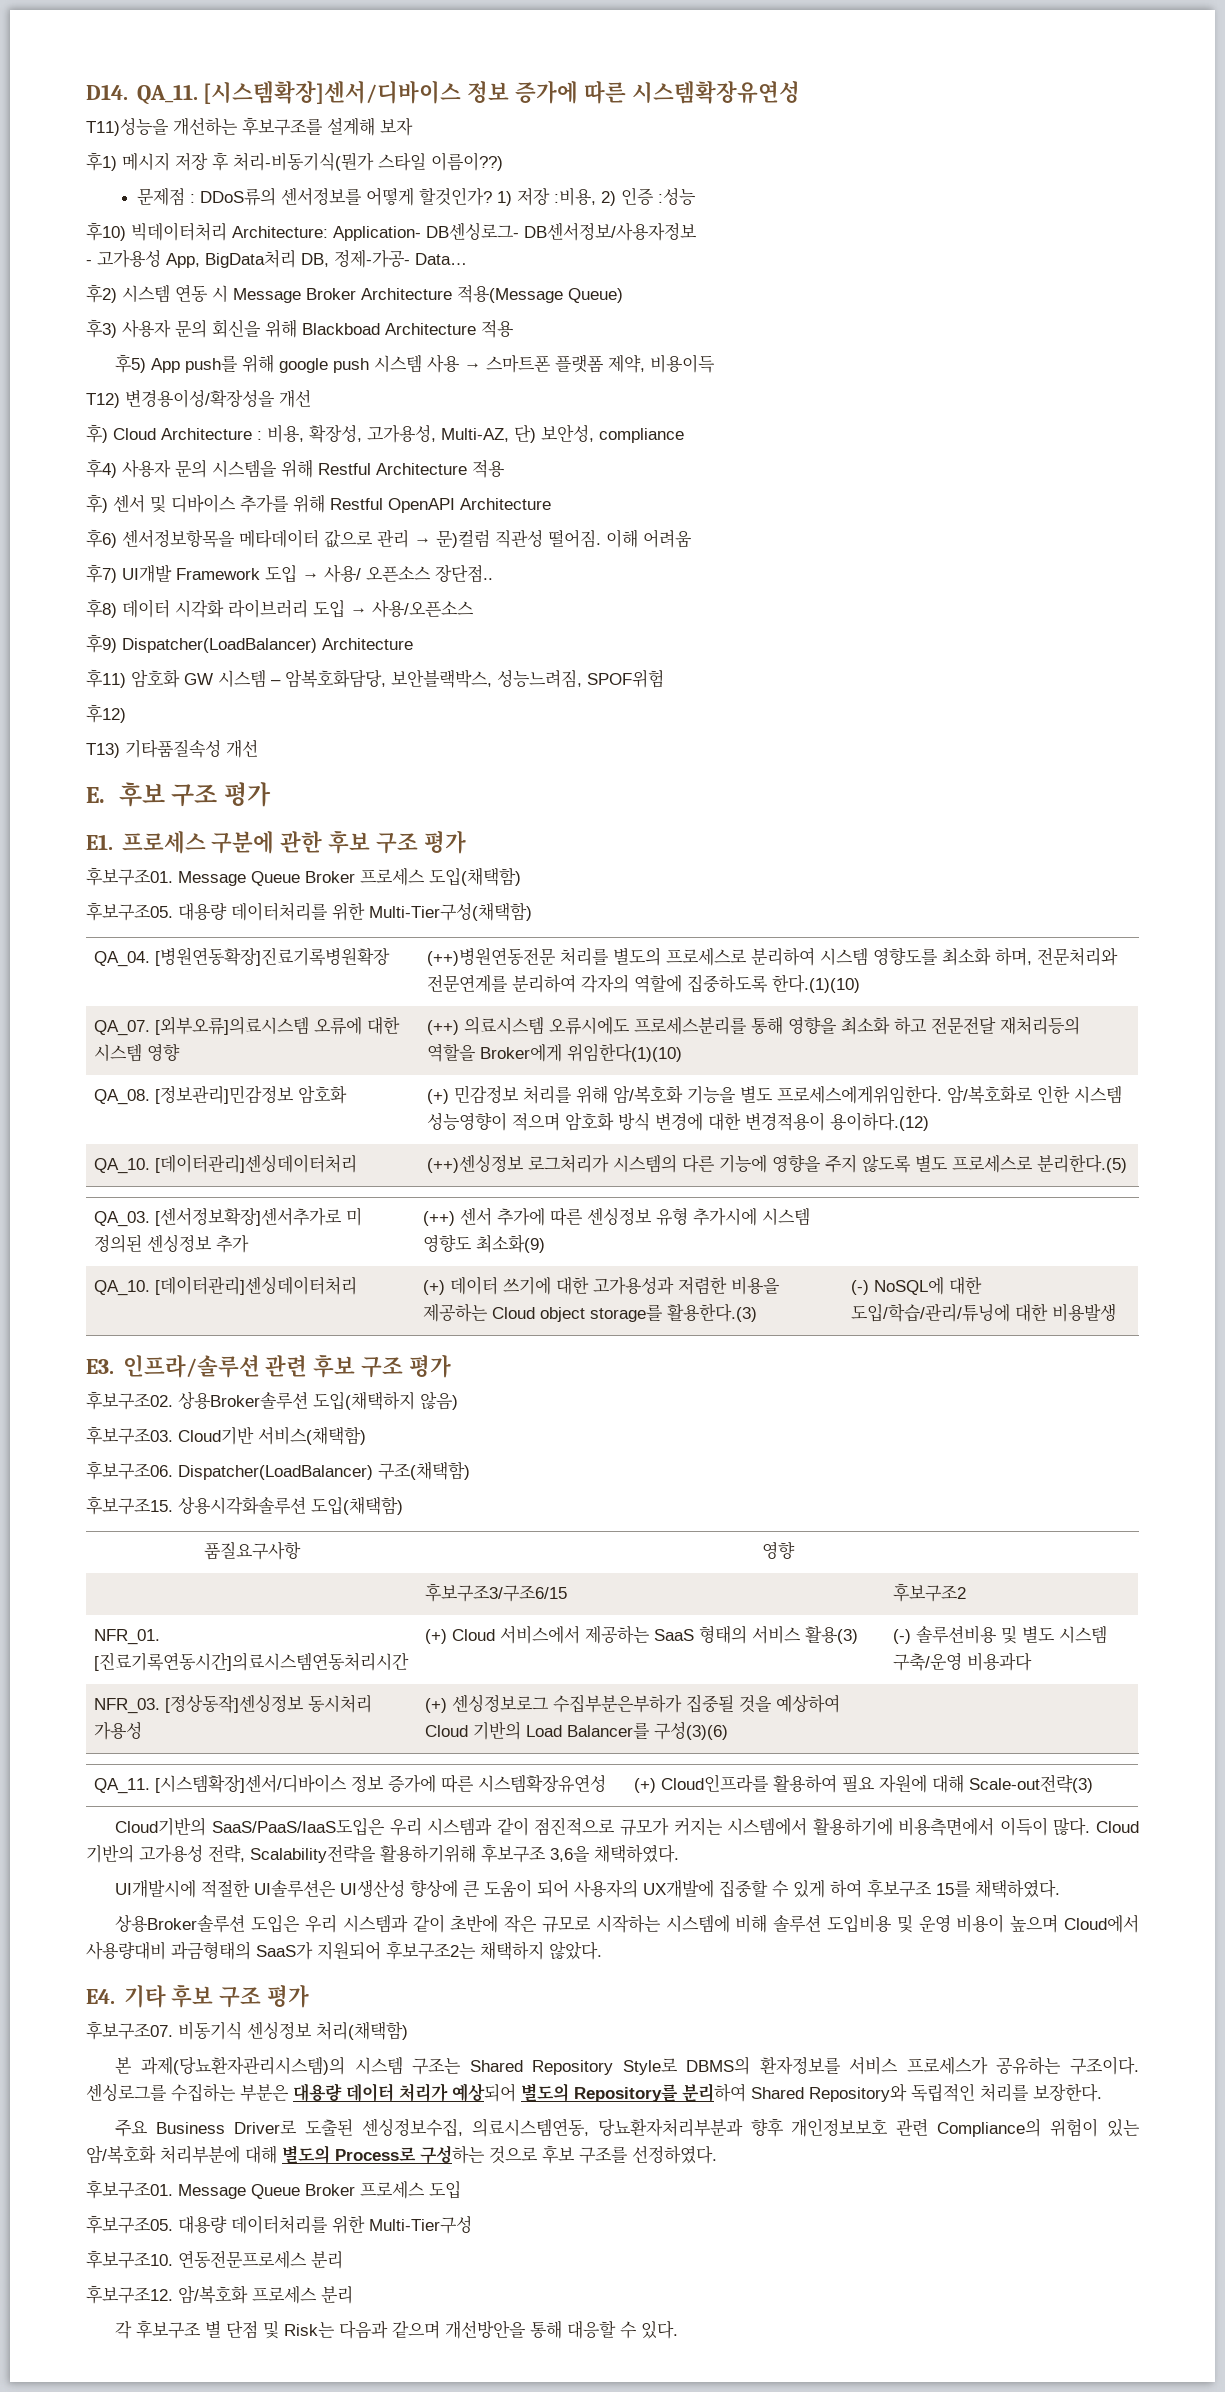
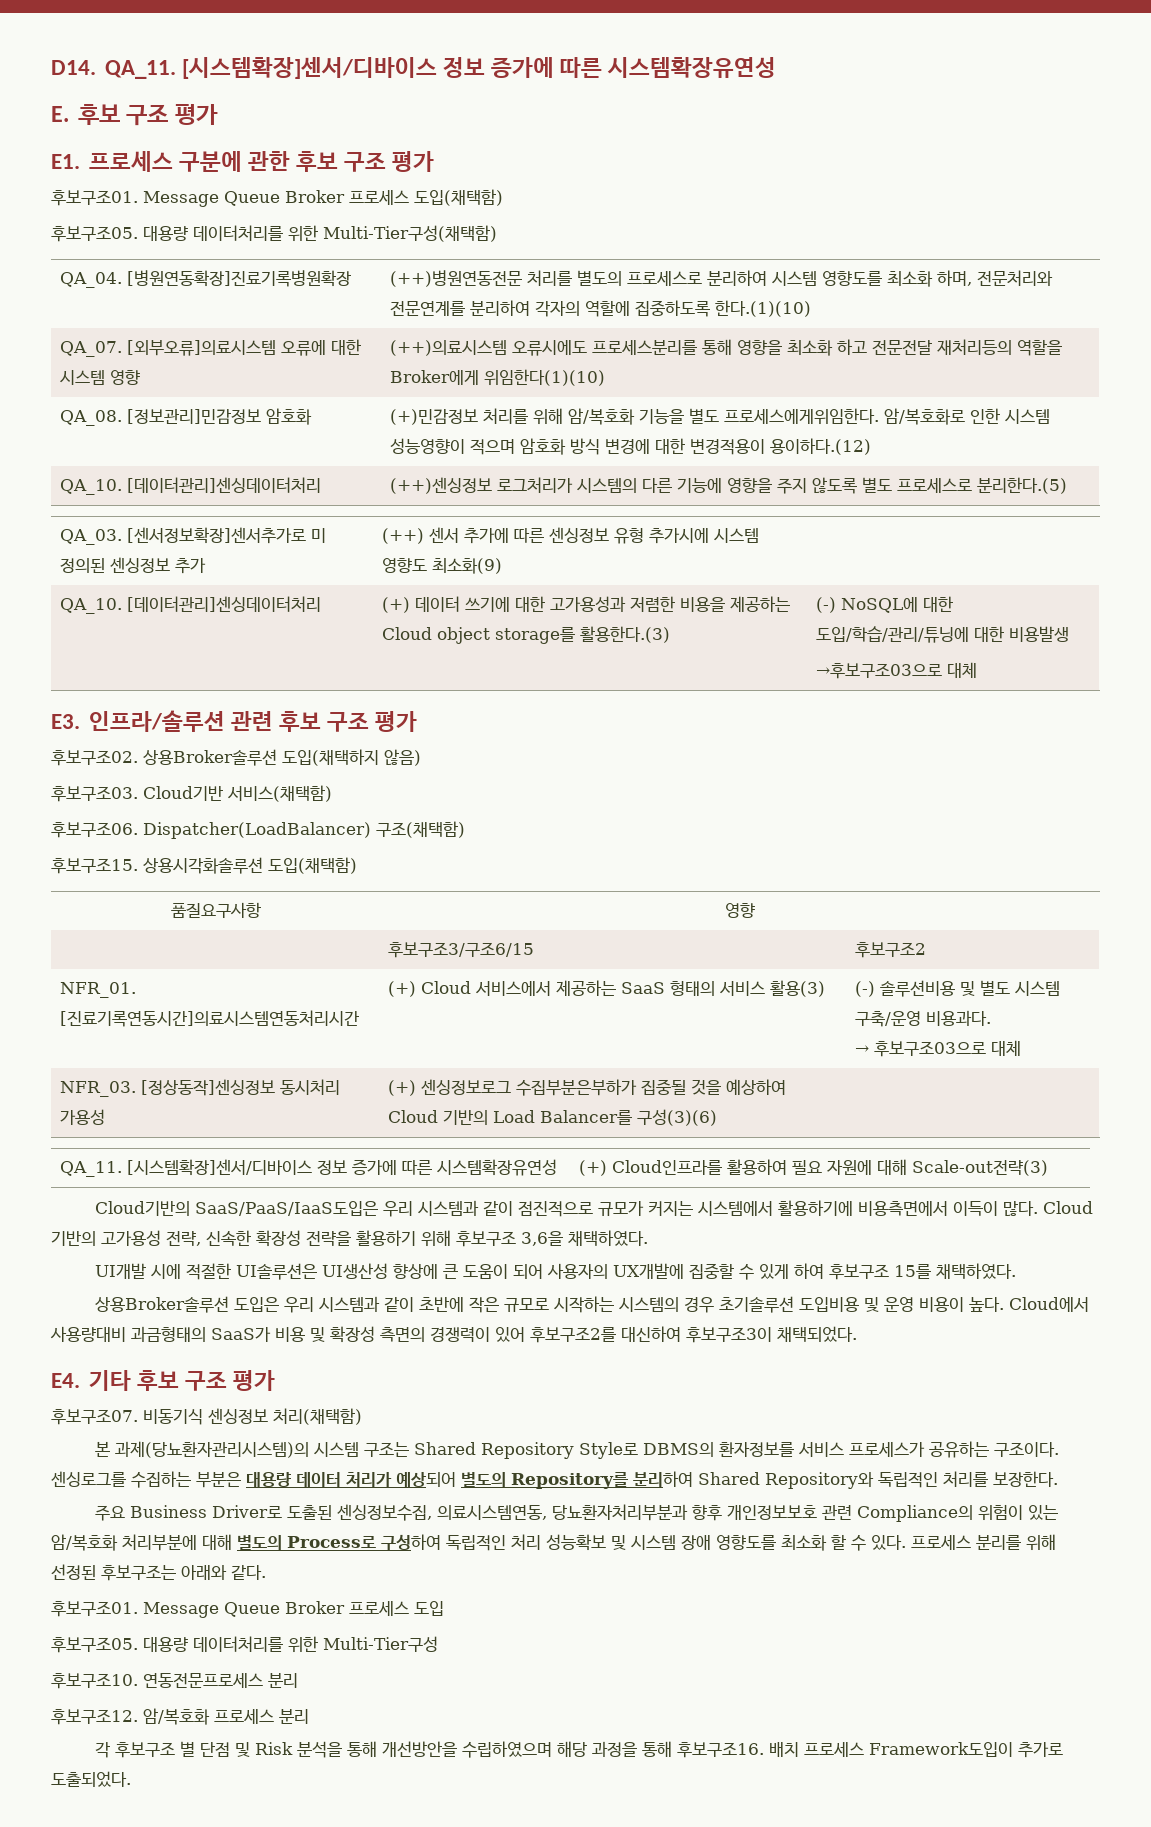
- T11)성능을 개선하는 후보구조를 설계해 보자
- 후1) 메시지 저장 후 처리-비동기식(뭔가 스타일 이름이??)
- 문제점 : DDoS류의 센서정보를 어떻게 할것인가? 1) 저장 :비용, 2) 인증 :성능
- 후10) 빅데이터처리 Architecture: Application- DB센싱로그- DB센서정보/사용자정보
- - 고가용성 App, BigData처리 DB, 정제-가공- Data…
- 후2) 시스템 연동 시 Message Broker Architecture 적용(Message Queue)
- 후3) 사용자 문의 회신을 위해 Blackboad Architecture 적용
- 후5) App push를 위해 google push 시스템 사용 → 스마트폰 플랫폼 제약, 비용이득
- T12) 변경용이성/확장성을 개선
- 후) Cloud Architecture : 비용, 확장성, 고가용성, Multi-AZ, 단) 보안성, compliance
- 후4) 사용자 문의 시스템을 위해 Restful Architecture 적용
- 후) 센서 및 디바이스 추가를 위해 Restful OpenAPI Architecture
- 후6) 센서정보항목을 메타데이터 값으로 관리 → 문)컬럼 직관성 떨어짐. 이해 어려움
- 후7) UI개발 Framework 도입 → 사용/ 오픈소스 장단점..
- 후8) 데이터 시각화 라이브러리 도입 → 사용/오픈소스
- 후9) Dispatcher(LoadBalancer) Architecture
- 후11) 암호화 GW 시스템 – 암복호화담당, 보안블랙박스, 성능느려짐, SPOF위험
- 후12)
- T13) 기타품질속성 개선
- QA_07. [외부오류]의료시스템 오류에 대한 시스템 영향 | (++) 의료시스템 오류시에도 프로세스분리를 통해 영향을 최소화 하고 전문전달 재처리등의 역할을 Broker에게 위임한다(1)(10)
+ QA_07. [외부오류]의료시스템 오류에 대한 시스템 영향 | (++)의료시스템 오류시에도 프로세스분리를 통해 영향을 최소화 하고 전문전달 재처리등의 역할을 Broker에게 위임한다(1)(10)
- QA_08. [정보관리]민감정보 암호화 | (+) 민감정보 처리를 위해 암/복호화 기능을 별도 프로세스에게위임한다. 암/복호화로 인한 시스템 성능영향이 적으며 암호화 방식 변경에 대한 변경적용이 용이하다.(12)
+ QA_08. [정보관리]민감정보 암호화 | (+)민감정보 처리를 위해 암/복호화 기능을 별도 프로세스에게위임한다. 암/복호화로 인한 시스템 성능영향이 적으며 암호화 방식 변경에 대한 변경적용이 용이하다.(12)
  QA_10. [데이터관리]센싱데이터처리 | (+) 데이터 쓰기에 대한 고가용성과 저렴한 비용을 제공하는 Cloud object storage를 활용한다.(3) | (-) NoSQL에 대한 도입/학습/관리/튜닝에 대한 비용발생
+ →후보구조03으로 대체
- NFR_01. [진료기록연동시간]의료시스템연동처리시간 | (+) Cloud 서비스에서 제공하는 SaaS 형태의 서비스 활용(3) | (-) 솔루션비용 및 별도 시스템 구축/운영 비용과다
+ NFR_01. [진료기록연동시간]의료시스템연동처리시간 | (+) Cloud 서비스에서 제공하는 SaaS 형태의 서비스 활용(3) | (-) 솔루션비용 및 별도 시스템 구축/운영 비용과다.
+ → 후보구조03으로 대체
- Cloud 기반의 고가용성 전략, Scalability전략을 활용하기위해 후보구조 3,6을 채택하였다.
+ Cloud 기반의 고가용성 전략, 신속한 확장성 전략을 활용하기 위해 후보구조 3,6을 채택하였다.
- UI개발시에 적절한 UI솔루션은 UI생산성 향상에 큰 도움이 되어 사용자의 UX개발에 집중할 수 있게 하여 후보구조 15를 채택하였다.
+ UI개발 시에 적절한 UI솔루션은 UI생산성 향상에 큰 도움이 되어 사용자의 UX개발에 집중할 수 있게 하여 후보구조 15를 채택하였다.
- 상용Broker솔루션 도입은 우리 시스템과 같이 초반에 작은 규모로 시작하는 시스템에 비해 솔루션 도입비용 및 운영 비용이 높으며 Cloud에서 사용량대비 과금형태의 SaaS가 지원되어 후보구조2는 채택하지 않았다.
+ 상용Broker솔루션 도입은 우리 시스템과 같이 초반에 작은 규모로 시작하는 시스템의 경우 초기솔루션 도입비용 및 운영 비용이 높다. Cloud에서 사용량대비 과금형태의 SaaS가 비용 및 확장성 측면의 경쟁력이 있어 후보구조2를 대신하여 후보구조3이 채택되었다.
- 주요 Business Driver로 도출된 센싱정보수집, 의료시스템연동, 당뇨환자처리부분과 향후 개인정보보호 관련 Compliance의 위험이 있는 암/복호화 처리부분에 대해 별도의 Process로 구성하는 것으로 후보 구조를 선정하였다.
+ 주요 Business Driver로 도출된 센싱정보수집, 의료시스템연동, 당뇨환자처리부분과 향후 개인정보보호 관련 Compliance의 위험이 있는 암/복호화 처리부분에 대해 별도의 Process로 구성하여 독립적인 처리 성능확보 및 시스템 장애 영향도를 최소화 할 수 있다. 프로세스 분리를 위해 선정된 후보구조는 아래와 같다.
- 각 후보구조 별 단점 및 Risk는 다음과 같으며 개선방안을 통해 대응할 수 있다.
+ 각 후보구조 별 단점 및 Risk 분석을 통해 개선방안을 수립하였으며 해당 과정을 통해 후보구조16. 배치 프로세스 Framework도입이 추가로 도출되었다.

